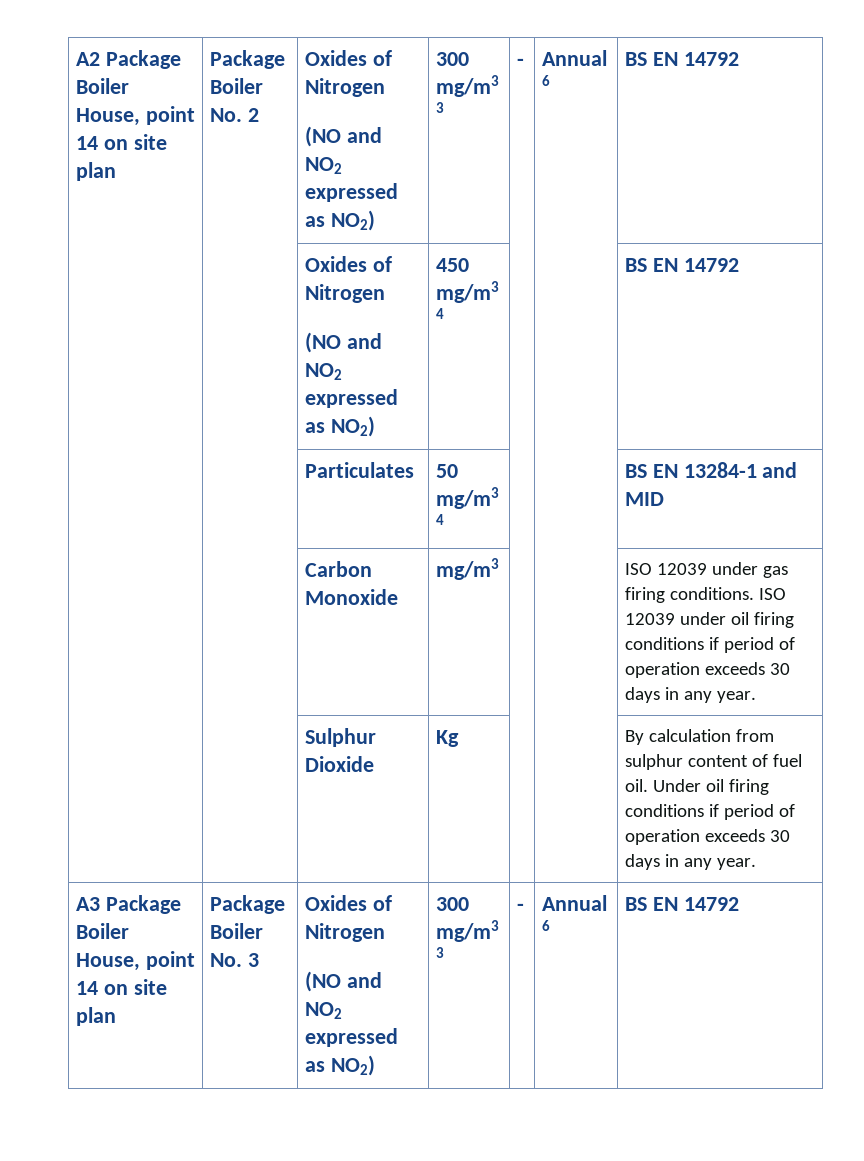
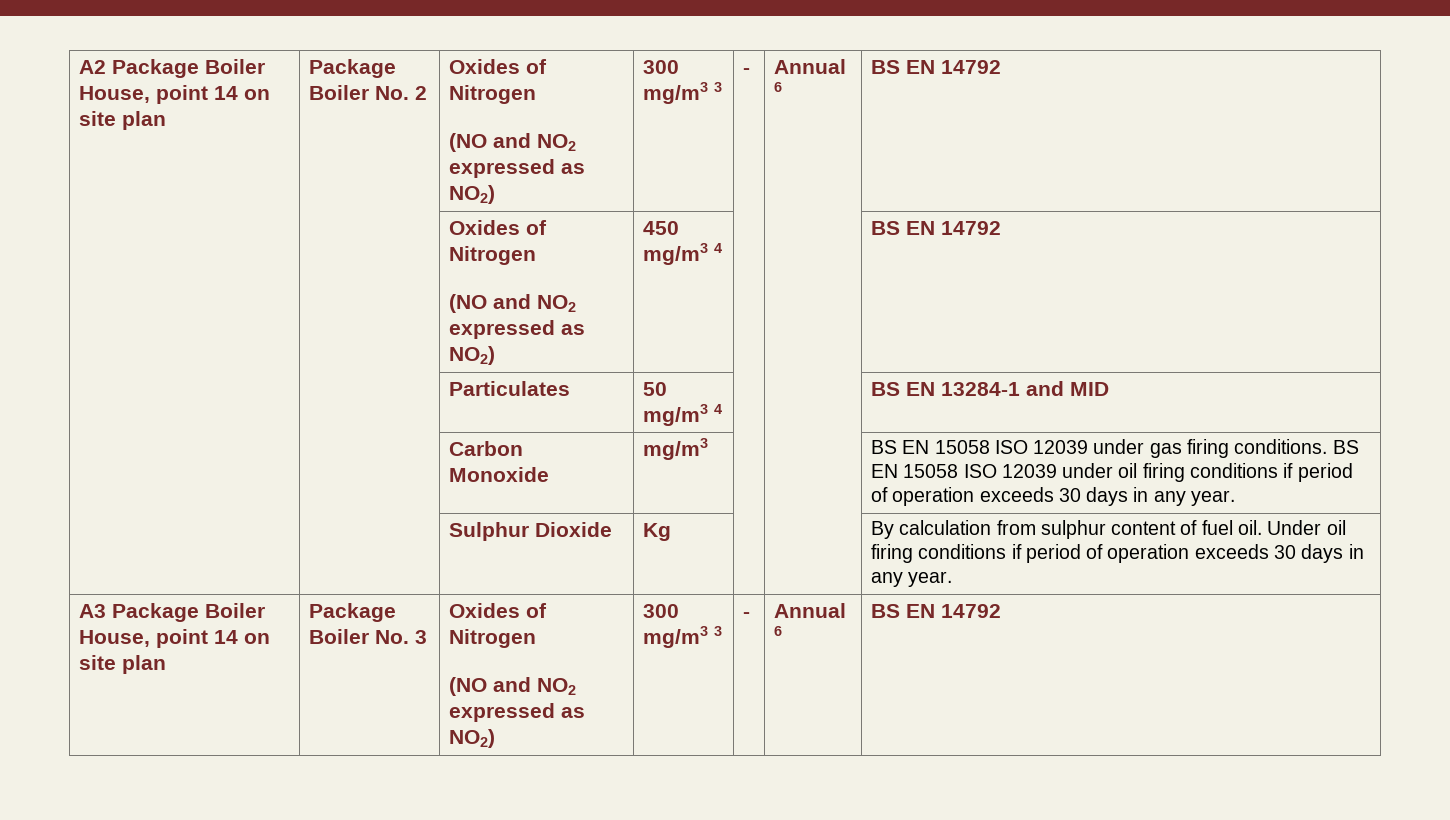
- | | Carbon Monoxide | mg/m3 | | | ISO 12039 under gas firing conditions. ISO 12039 under oil firing conditions if period of operation exceeds 30 days in any year.
+ | | Carbon Monoxide | mg/m3 | | | BS EN 15058 ISO 12039 under gas firing conditions. BS EN 15058 ISO 12039 under oil firing conditions if period of operation exceeds 30 days in any year.

